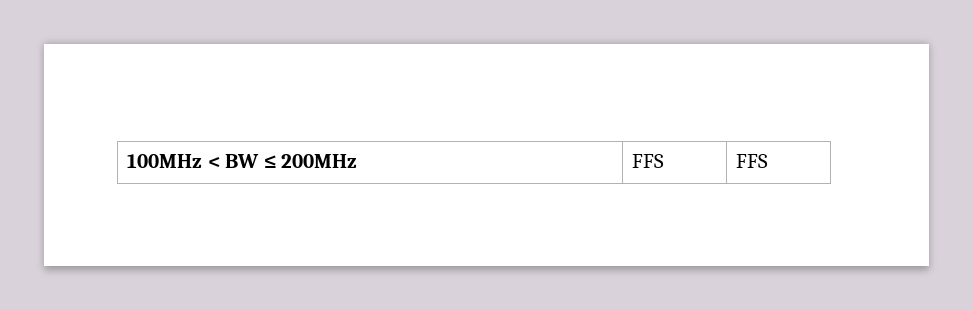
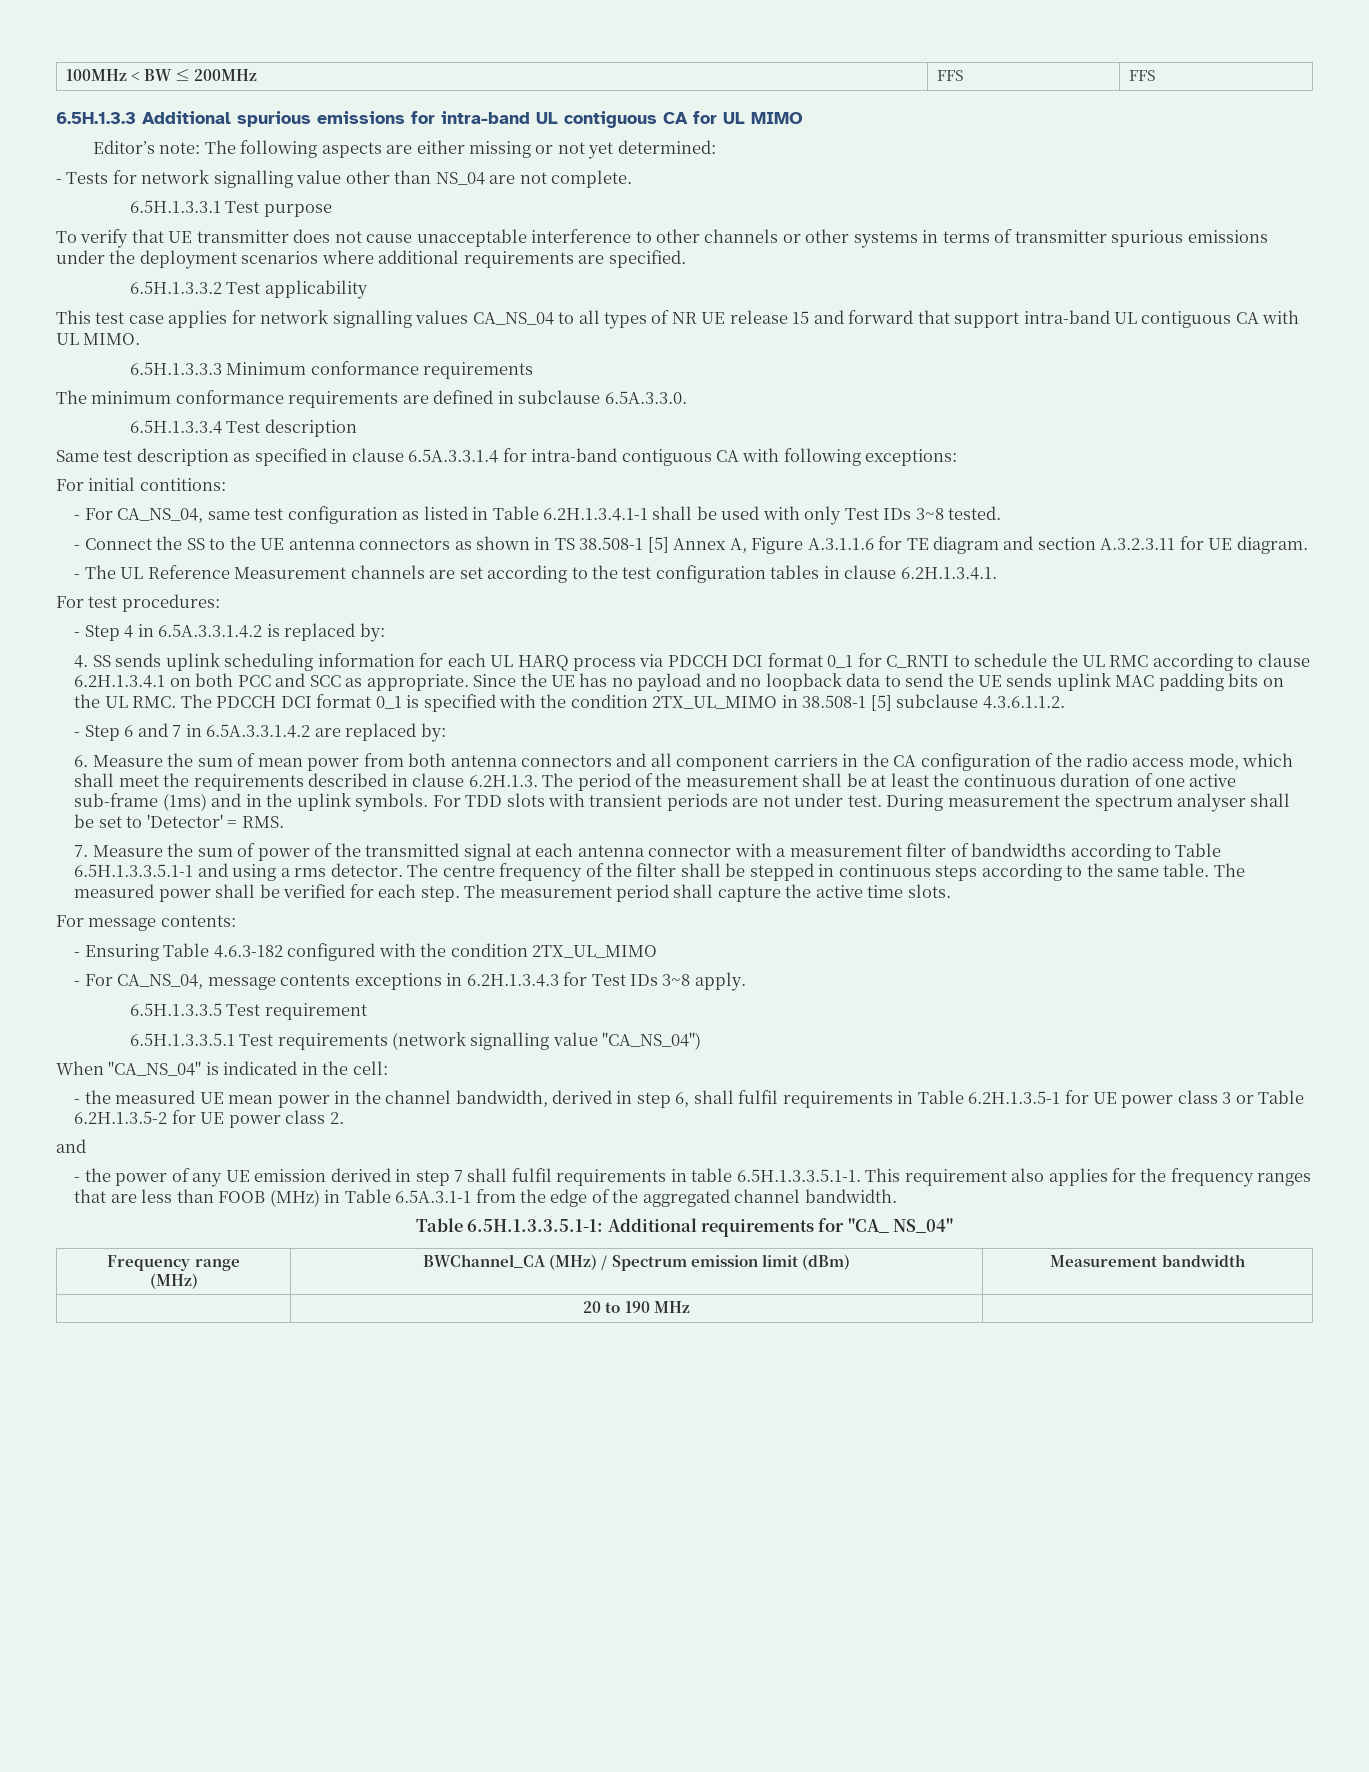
+ 6.5H.1.3.3 Additional spurious emissions for intra-band UL contiguous CA for UL MIMO
+ Editor’s note: The following aspects are either missing or not yet determined:
+ - Tests for network signalling value other than NS_04 are not complete.
+ 6.5H.1.3.3.1 Test purpose
+ To verify that UE transmitter does not cause unacceptable interference to other channels or other systems in terms of transmitter spurious emissions under the deployment scenarios where additional requirements are specified.
+ 6.5H.1.3.3.2 Test applicability
+ This test case applies for network signalling values CA_NS_04 to all types of NR UE release 15 and forward that support intra-band UL contiguous CA with UL MIMO.
+ 6.5H.1.3.3.3 Minimum conformance requirements
+ The minimum conformance requirements are defined in subclause 6.5A.3.3.0.
+ 6.5H.1.3.3.4 Test description
+ Same test description as specified in clause 6.5A.3.3.1.4 for intra-band contiguous CA with following exceptions:
+ For initial contitions:
+ - For CA_NS_04, same test configuration as listed in Table 6.2H.1.3.4.1-1 shall be used with only Test IDs 3~8 tested.
+ - Connect the SS to the UE antenna connectors as shown in TS 38.508-1 [5] Annex A, Figure A.3.1.1.6 for TE diagram and section A.3.2.3.11 for UE diagram.
+ - The UL Reference Measurement channels are set according to the test configuration tables in clause 6.2H.1.3.4.1.
+ For test procedures:
+ - Step 4 in 6.5A.3.3.1.4.2 is replaced by:
+ 4. SS sends uplink scheduling information for each UL HARQ process via PDCCH DCI format 0_1 for C_RNTI to schedule the UL RMC according to clause 6.2H.1.3.4.1 on both PCC and SCC as appropriate. Since the UE has no payload and no loopback data to send the UE sends uplink MAC padding bits on the UL RMC. The PDCCH DCI format 0_1 is specified with the condition 2TX_UL_MIMO in 38.508-1 [5] subclause 4.3.6.1.1.2.
+ - Step 6 and 7 in 6.5A.3.3.1.4.2 are replaced by:
+ 6. Measure the sum of mean power from both antenna connectors and all component carriers in the CA configuration of the radio access mode, which shall meet the requirements described in clause 6.2H.1.3. The period of the measurement shall be at least the continuous duration of one active sub-frame (1ms) and in the uplink symbols. For TDD slots with transient periods are not under test. During measurement the spectrum analyser shall be set to 'Detector' = RMS.
+ 7. Measure the sum of power of the transmitted signal at each antenna connector with a measurement filter of bandwidths according to Table 6.5H.1.3.3.5.1-1 and using a rms detector. The centre frequency of the filter shall be stepped in continuous steps according to the same table. The measured power shall be verified for each step. The measurement period shall capture the active time slots.
+ For message contents:
+ - Ensuring Table 4.6.3-182 configured with the condition 2TX_UL_MIMO
+ - For CA_NS_04, message contents exceptions in 6.2H.1.3.4.3 for Test IDs 3~8 apply.
+ 6.5H.1.3.3.5 Test requirement
+ 6.5H.1.3.3.5.1 Test requirements (network signalling value "CA_NS_04")
+ When "CA_NS_04" is indicated in the cell:
+ - the measured UE mean power in the channel bandwidth, derived in step 6, shall fulfil requirements in Table 6.2H.1.3.5-1 for UE power class 3 or Table 6.2H.1.3.5-2 for UE power class 2.
+ and
+ - the power of any UE emission derived in step 7 shall fulfil requirements in table 6.5H.1.3.3.5.1-1. This requirement also applies for the frequency ranges that are less than FOOB (MHz) in Table 6.5A.3.1-1 from the edge of the aggregated channel bandwidth.
+ Table 6.5H.1.3.3.5.1-1: Additional requirements for "CA_ NS_04"
+ Frequency range
+ (MHz) | BWChannel_CA (MHz) / Spectrum emission limit (dBm) | Measurement bandwidth
+ | 20 to 190 MHz |

